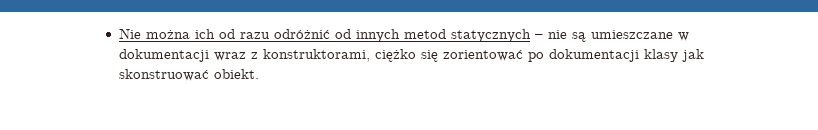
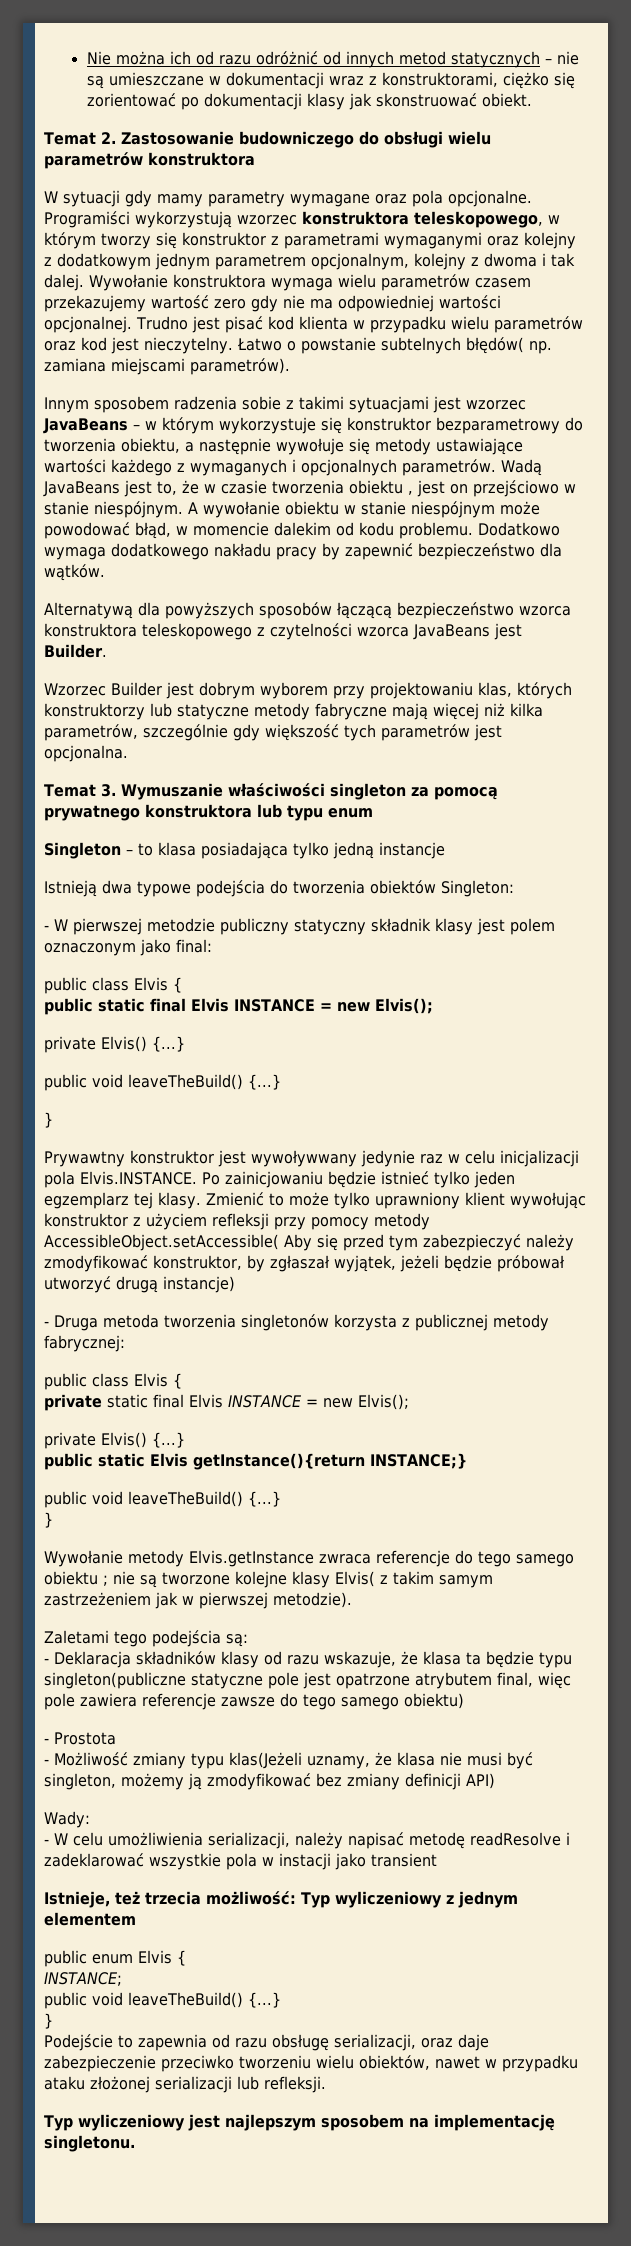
+ Temat 2. Zastosowanie budowniczego do obsługi wielu parametrów konstruktora
+ W sytuacji gdy mamy parametry wymagane oraz pola opcjonalne. Programiści wykorzystują wzorzec konstruktora teleskopowego, w którym tworzy się konstruktor z parametrami wymaganymi oraz kolejny z dodatkowym jednym parametrem opcjonalnym, kolejny z dwoma i tak dalej. Wywołanie konstruktora wymaga wielu parametrów czasem przekazujemy wartość zero gdy nie ma odpowiedniej wartości opcjonalnej. Trudno jest pisać kod klienta w przypadku wielu parametrów oraz kod jest nieczytelny. Łatwo o powstanie subtelnych błędów( np. zamiana miejscami parametrów).
+ Innym sposobem radzenia sobie z takimi sytuacjami jest wzorzec JavaBeans – w którym wykorzystuje się konstruktor bezparametrowy do tworzenia obiektu, a następnie wywołuje się metody ustawiające wartości każdego z wymaganych i opcjonalnych parametrów. Wadą JavaBeans jest to, że w czasie tworzenia obiektu , jest on przejściowo w stanie niespójnym. A wywołanie obiektu w stanie niespójnym może powodować błąd, w momencie dalekim od kodu problemu. Dodatkowo wymaga dodatkowego nakładu pracy by zapewnić bezpieczeństwo dla wątków.
+ Alternatywą dla powyższych sposobów łączącą bezpieczeństwo wzorca konstruktora teleskopowego z czytelności wzorca JavaBeans jest Builder.
+ Wzorzec Builder jest dobrym wyborem przy projektowaniu klas, których konstruktorzy lub statyczne metody fabryczne mają więcej niż kilka parametrów, szczególnie gdy większość tych parametrów jest opcjonalna.
+ Temat 3. Wymuszanie właściwości singleton za pomocą prywatnego konstruktora lub typu enum
+ Singleton – to klasa posiadająca tylko jedną instancje
+ Istnieją dwa typowe podejścia do tworzenia obiektów Singleton:
+ - W pierwszej metodzie publiczny statyczny składnik klasy jest polem oznaczonym jako final:
+ public class Elvis {
+ public static final Elvis INSTANCE = new Elvis();
+ private Elvis() {...}
+ public void leaveTheBuild() {...}
+ }
+ Prywawtny konstruktor jest wywoływwany jedynie raz w celu inicjalizacji pola Elvis.INSTANCE. Po zainicjowaniu będzie istnieć tylko jeden egzemplarz tej klasy. Zmienić to może tylko uprawniony klient wywołując konstruktor z użyciem refleksji przy pomocy metody AccessibleObject.setAccessible( Aby się przed tym zabezpieczyć należy zmodyfikować konstruktor, by zgłaszał wyjątek, jeżeli będzie próbował utworzyć drugą instancje)
+ - Druga metoda tworzenia singletonów korzysta z publicznej metody fabrycznej:
+ public class Elvis {
+ private static final Elvis INSTANCE = new Elvis();
+ private Elvis() {...}
+ public static Elvis getInstance(){return INSTANCE;}
+ public void leaveTheBuild() {...}
+ }
+ Wywołanie metody Elvis.getInstance zwraca referencje do tego samego obiektu ; nie są tworzone kolejne klasy Elvis( z takim samym zastrzeżeniem jak w pierwszej metodzie).
+ Zaletami tego podejścia są:
+ - Deklaracja składników klasy od razu wskazuje, że klasa ta będzie typu singleton(publiczne statyczne pole jest opatrzone atrybutem final, więc pole zawiera referencje zawsze do tego samego obiektu)
+ - Prostota
+ - Możliwość zmiany typu klas(Jeżeli uznamy, że klasa nie musi być singleton, możemy ją zmodyfikować bez zmiany definicji API)
+ Wady:
+ - W celu umożliwienia serializacji, należy napisać metodę readResolve i zadeklarować wszystkie pola w instacji jako transient
+ Istnieje, też trzecia możliwość: Typ wyliczeniowy z jednym elementem
+ public enum Elvis {
+ INSTANCE;
+ public void leaveTheBuild() {...}
+ }
+ Podejście to zapewnia od razu obsługę serializacji, oraz daje zabezpieczenie przeciwko tworzeniu wielu obiektów, nawet w przypadku ataku złożonej serializacji lub refleksji.
+ Typ wyliczeniowy jest najlepszym sposobem na implementację singletonu.

